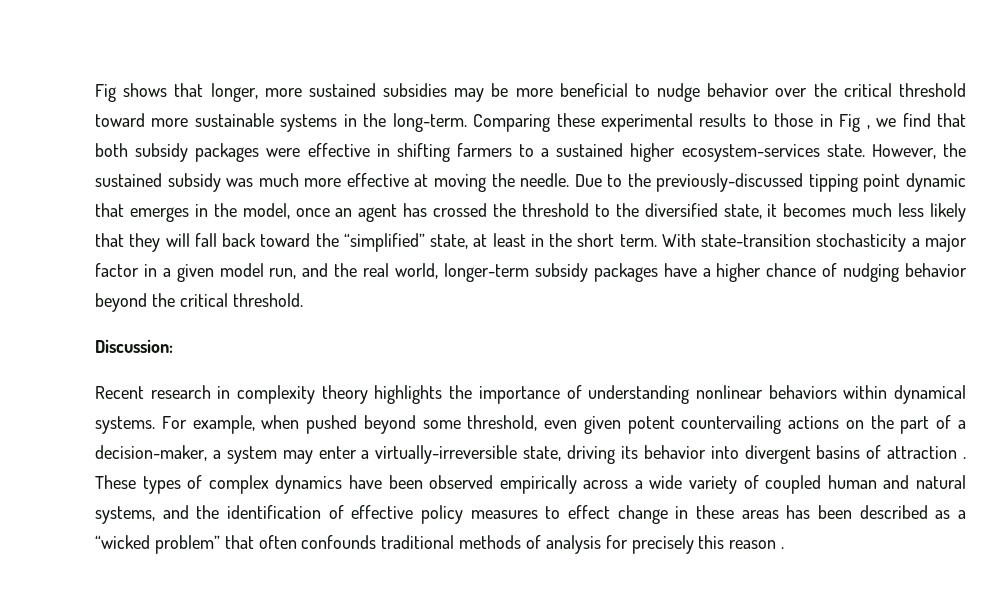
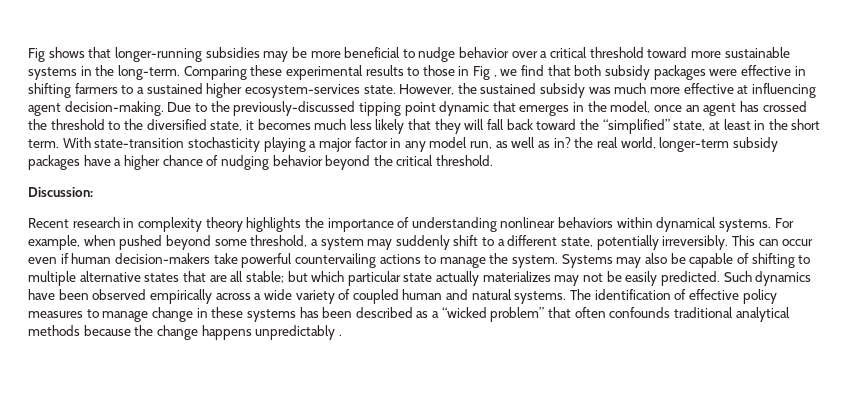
- Fig shows that longer, more sustained subsidies may be more beneficial to nudge behavior over the critical threshold toward more sustainable systems in the long-term.
+ Fig shows that longer-running subsidies may be more beneficial to nudge behavior over a critical threshold toward more sustainable systems in the long-term.
- However, the sustained subsidy was much more effective at moving the needle.
+ However, the sustained subsidy was much more effective at influencing agent decision-making.
- With state-transition stochasticity a major factor in a given model run, and the real world, longer-term subsidy packages have a higher chance of nudging behavior beyond the critical threshold.
+ With state-transition stochasticity playing a major factor in any model run, as well as in? the real world, longer-term subsidy packages have a higher chance of nudging behavior beyond the critical threshold.
- For example, when pushed beyond some threshold, even given potent countervailing actions on the part of a decision-maker, a system may enter a virtually-irreversible state, driving its behavior into divergent basins of attraction . These types of complex dynamics have been observed empirically across a wide variety of coupled human and natural systems, and the identification of effective policy measures to effect change in these areas has been described as a “wicked problem” that often confounds traditional methods of analysis for precisely this reason .
+ For example, when pushed beyond some threshold, a system may suddenly shift to a different state, potentially irreversibly. This can occur even if human decision-makers take powerful countervailing actions to manage the system. Systems may also be capable of shifting to multiple alternative states that are all stable; but which particular state actually materializes may not be easily predicted. Such dynamics have been observed empirically across a wide variety of coupled human and natural systems. The identification of effective policy measures to manage change in these systems has been described as a “wicked problem” that often confounds traditional analytical methods because the change happens unpredictably .

